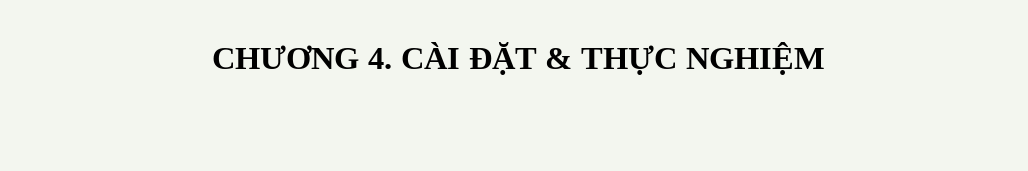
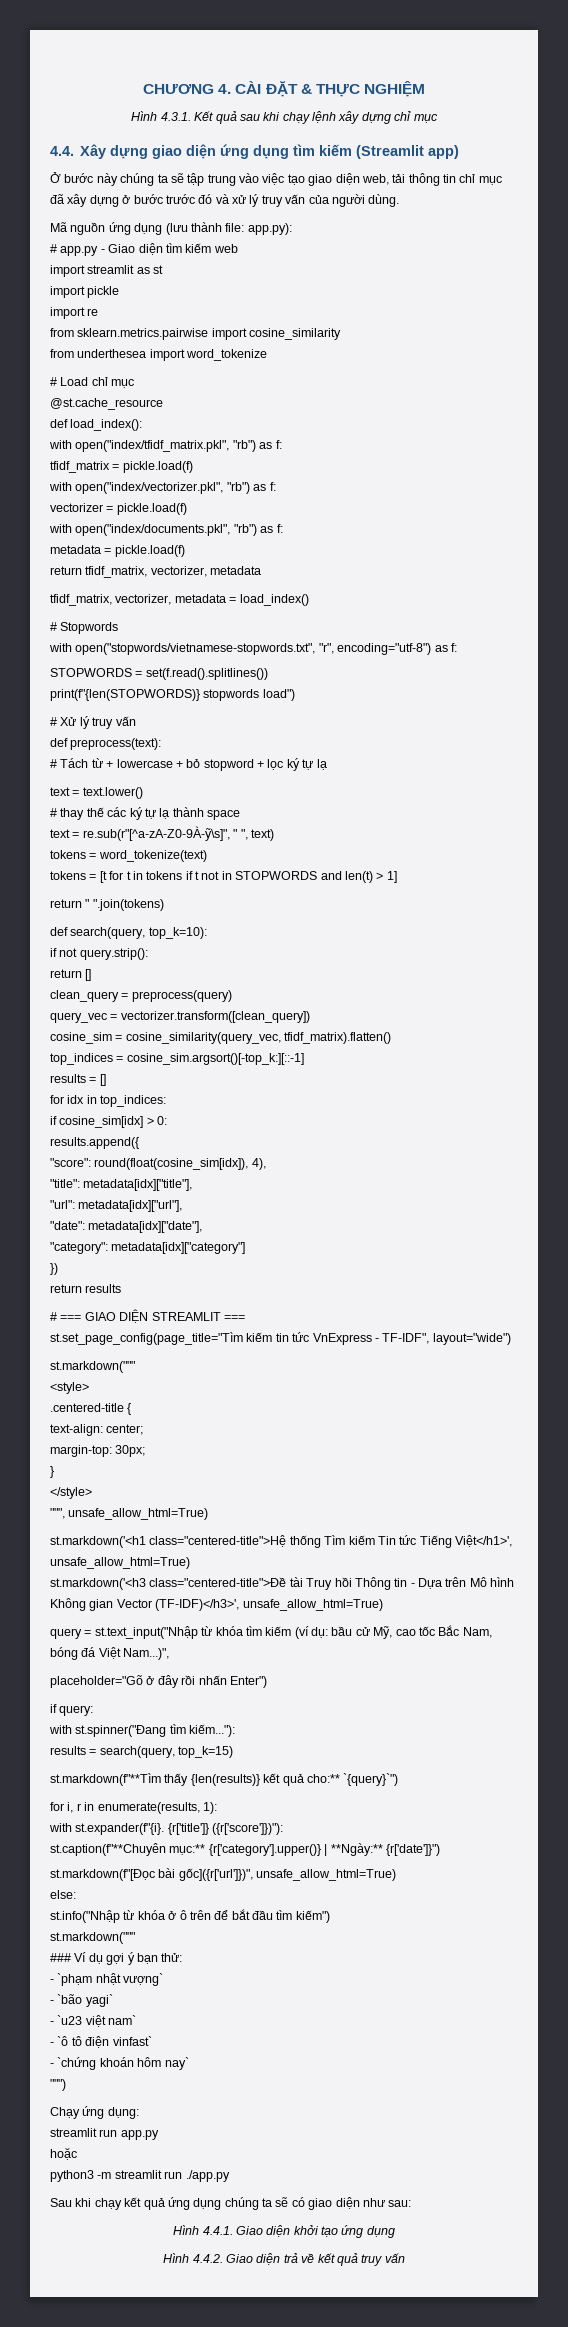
+ Hình 4.3.1. Kết quả sau khi chạy lệnh xây dựng chỉ mục
+ 4.4. Xây dựng giao diện ứng dụng tìm kiếm (Streamlit app)
+ Ở bước này chúng ta sẽ tập trung vào việc tạo giao diện web, tải thông tin chỉ mục đã xây dựng ở bước trước đó và xử lý truy vấn của người dùng.
+ Mã nguồn ứng dụng (lưu thành file: app.py):
+ # app.py - Giao diện tìm kiếm web
+ import streamlit as st
+ import pickle
+ import re
+ from sklearn.metrics.pairwise import cosine_similarity
+ from underthesea import word_tokenize
+ # Load chỉ mục
+ @st.cache_resource
+ def load_index():
+ with open("index/tfidf_matrix.pkl", "rb") as f:
+ tfidf_matrix = pickle.load(f)
+ with open("index/vectorizer.pkl", "rb") as f:
+ vectorizer = pickle.load(f)
+ with open("index/documents.pkl", "rb") as f:
+ metadata = pickle.load(f)
+ return tfidf_matrix, vectorizer, metadata
+ tfidf_matrix, vectorizer, metadata = load_index()
+ # Stopwords
+ with open("stopwords/vietnamese-stopwords.txt", "r", encoding="utf-8") as f:
+ STOPWORDS = set(f.read().splitlines())
+ print(f"{len(STOPWORDS)} stopwords load")
+ # Xử lý truy vấn
+ def preprocess(text):
+ # Tách từ + lowercase + bỏ stopword + lọc ký tự lạ
+ text = text.lower()
+ # thay thế các ký tự lạ thành space
+ text = re.sub(r"[^a-zA-Z0-9À-ỹ\s]", " ", text)
+ tokens = word_tokenize(text)
+ tokens = [t for t in tokens if t not in STOPWORDS and len(t) > 1]
+ return " ".join(tokens)
+ def search(query, top_k=10):
+ if not query.strip():
+ return []
+ clean_query = preprocess(query)
+ query_vec = vectorizer.transform([clean_query])
+ cosine_sim = cosine_similarity(query_vec, tfidf_matrix).flatten()
+ top_indices = cosine_sim.argsort()[-top_k:][::-1]
+ results = []
+ for idx in top_indices:
+ if cosine_sim[idx] > 0:
+ results.append({
+ "score": round(float(cosine_sim[idx]), 4),
+ "title": metadata[idx]["title"],
+ "url": metadata[idx]["url"],
+ "date": metadata[idx]["date"],
+ "category": metadata[idx]["category"]
+ })
+ return results
+ # === GIAO DIỆN STREAMLIT ===
+ st.set_page_config(page_title="Tìm kiếm tin tức VnExpress - TF-IDF", layout="wide")
+ st.markdown("""
+ <style>
+ .centered-title {
+ text-align: center;
+ margin-top: 30px;
+ }
+ </style>
+ """, unsafe_allow_html=True)
+ st.markdown('<h1 class="centered-title">Hệ thống Tìm kiếm Tin tức Tiếng Việt</h1>', unsafe_allow_html=True)
+ st.markdown('<h3 class="centered-title">Đề tài Truy hồi Thông tin - Dựa trên Mô hình Không gian Vector (TF-IDF)</h3>', unsafe_allow_html=True)
+ query = st.text_input("Nhập từ khóa tìm kiếm (ví dụ: bầu cử Mỹ, cao tốc Bắc Nam, bóng đá Việt Nam...)",
+ placeholder="Gõ ở đây rồi nhấn Enter")
+ if query:
+ with st.spinner("Đang tìm kiếm..."):
+ results = search(query, top_k=15)
+ st.markdown(f"**Tìm thấy {len(results)} kết quả cho:** `{query}`")
+ for i, r in enumerate(results, 1):
+ with st.expander(f"{i}. {r['title']} ({r['score']})"):
+ st.caption(f"**Chuyên mục:** {r['category'].upper()} | **Ngày:** {r['date']}")
+ st.markdown(f"[Đọc bài gốc]({r['url']})", unsafe_allow_html=True)
+ else:
+ st.info("Nhập từ khóa ở ô trên để bắt đầu tìm kiếm")
+ st.markdown("""
+ ### Ví dụ gợi ý bạn thử:
+ - `phạm nhật vượng`
+ - `bão yagi`
+ - `u23 việt nam`
+ - `ô tô điện vinfast`
+ - `chứng khoán hôm nay`
+ """)
+ Chạy ứng dụng:
+ streamlit run app.py
+ hoặc
+ python3 -m streamlit run ./app.py
+ Sau khi chạy kết quả ứng dụng chúng ta sẽ có giao diện như sau:
+ Hình 4.4.1. Giao diện khởi tạo ứng dụng
+ Hình 4.4.2. Giao diện trả về kết quả truy vấn

